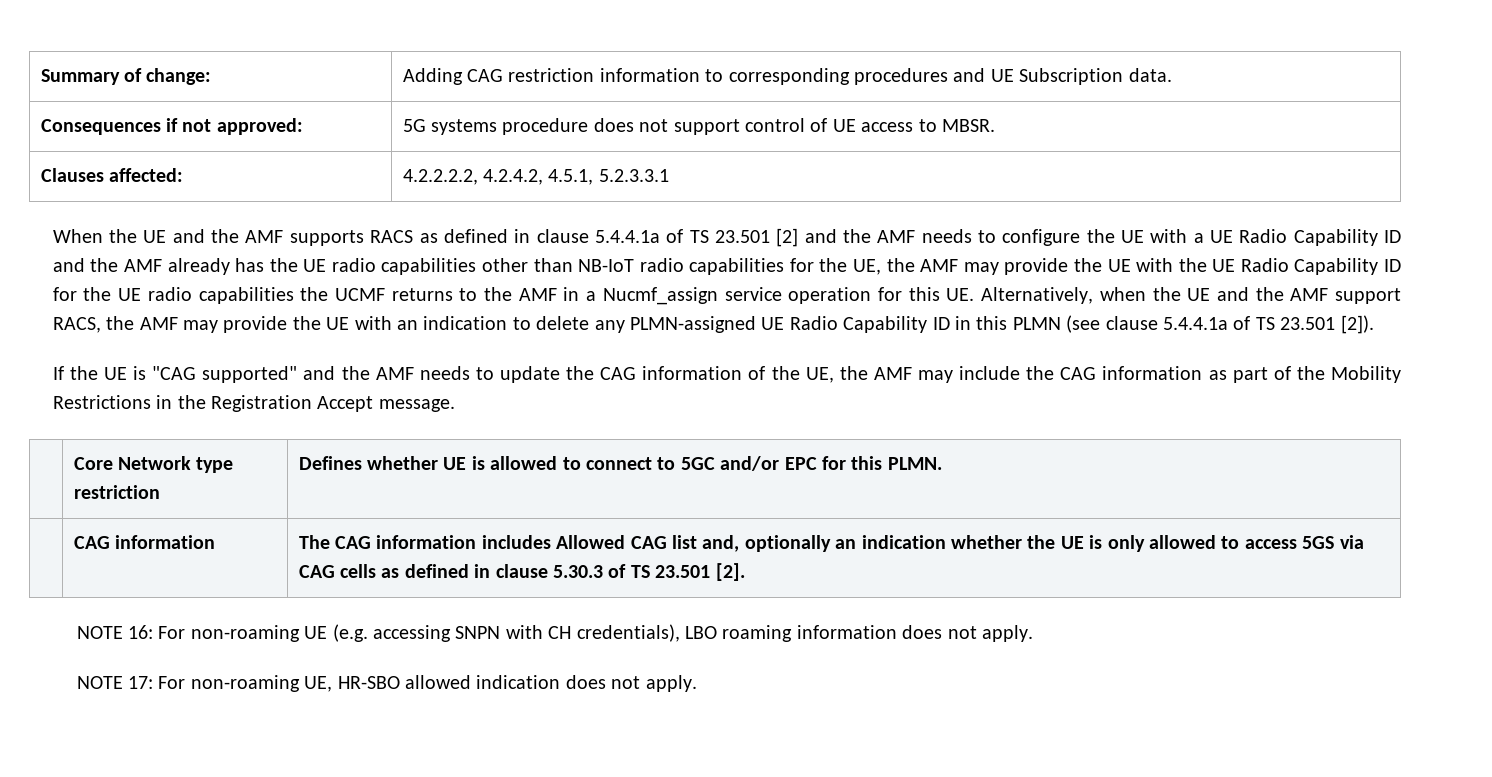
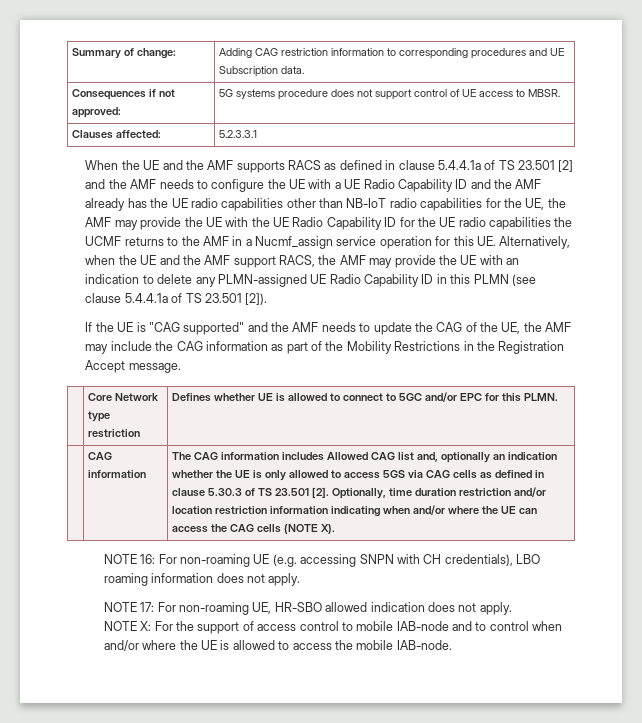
- Clauses affected: | 4.2.2.2.2, 4.2.4.2, 4.5.1, 5.2.3.3.1
+ Clauses affected: | 5.2.3.3.1
- If the UE is "CAG supported" and the AMF needs to update the CAG information of the UE, the AMF may include the CAG information as part of the Mobility Restrictions in the Registration Accept message.
+ If the UE is "CAG supported" and the AMF needs to update the CAG of the UE, the AMF may include the CAG information as part of the Mobility Restrictions in the Registration Accept message.
+ Optionally, time duration restriction and/or location restriction information indicating when and/or where the UE can access the CAG cells (NOTE X).
+ NOTE X: For the support of access control to mobile IAB-node and to control when and/or where the UE is allowed to access the mobile IAB-node.

